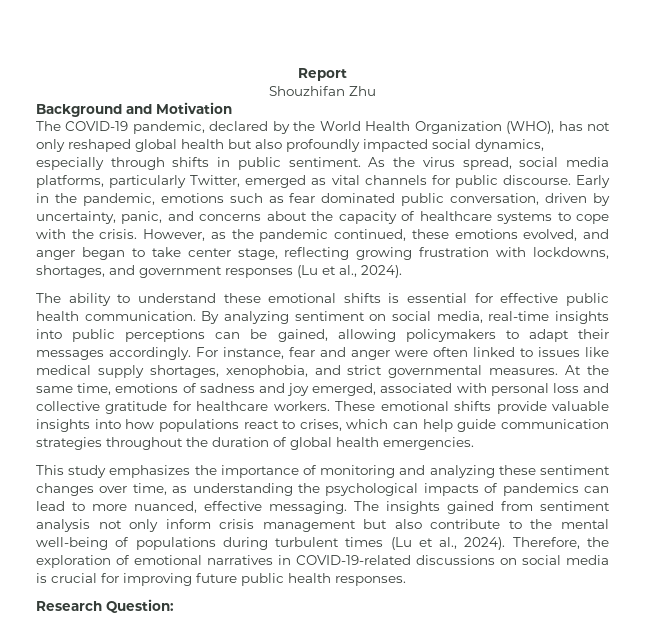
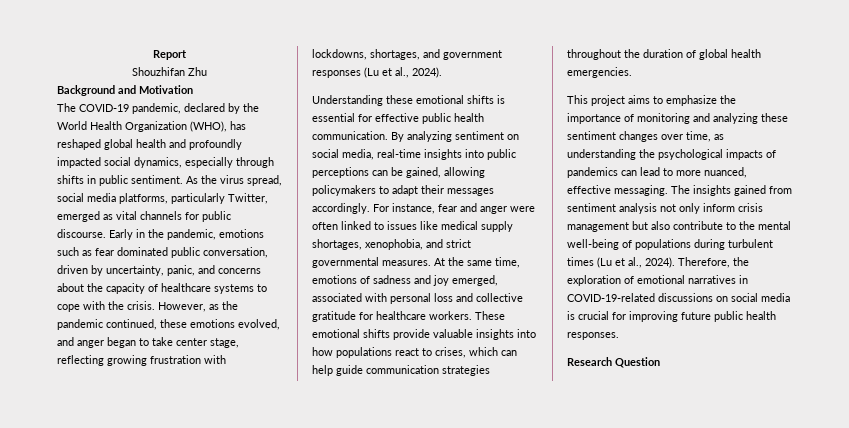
- The COVID-19 pandemic, declared by the World Health Organization (WHO), has not only reshaped global health but also profoundly impacted social dynamics, especially through shifts in public sentiment.
+ The COVID-19 pandemic, declared by the World Health Organization (WHO), has reshaped global health and profoundly impacted social dynamics, especially through shifts in public sentiment.
- The ability to understand these emotional shifts is essential for effective public health communication.
+ Understanding these emotional shifts is essential for effective public health communication.
- This study emphasizes the importance of monitoring and analyzing these sentiment changes over time, as understanding the psychological impacts of pandemics can lead to more nuanced, effective messaging.
+ This project aims to emphasize the importance of monitoring and analyzing these sentiment changes over time, as understanding the psychological impacts of pandemics can lead to more nuanced, effective messaging.
- Research Question:
+ Research Question

